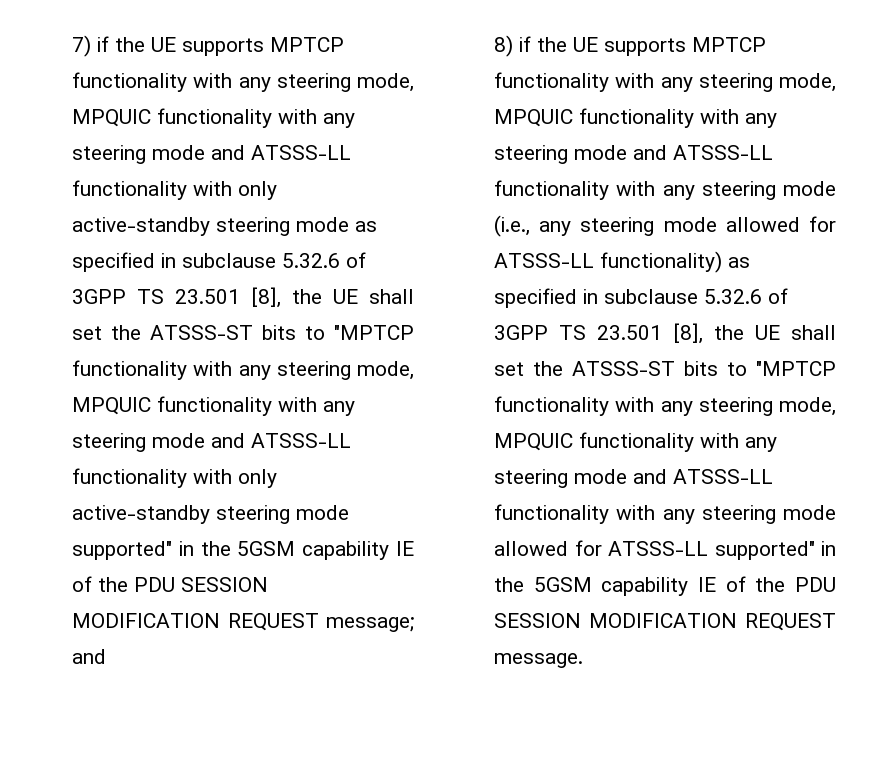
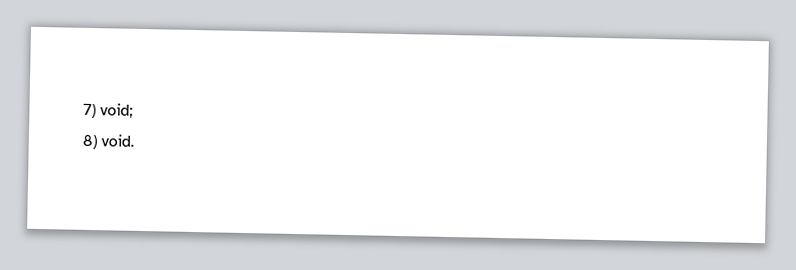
- 7) if the UE supports MPTCP functionality with any steering mode, MPQUIC functionality with any steering mode and ATSSS-LL functionality with only active-standby steering mode as specified in subclause 5.32.6 of 3GPP TS 23.501 [8], the UE shall set the ATSSS-ST bits to "MPTCP functionality with any steering mode, MPQUIC functionality with any steering mode and ATSSS-LL functionality with only active-standby steering mode supported" in the 5GSM capability IE of the PDU SESSION MODIFICATION REQUEST message; and
- 8) if the UE supports MPTCP functionality with any steering mode, MPQUIC functionality with any steering mode and ATSSS-LL functionality with any steering mode (i.e., any steering mode allowed for ATSSS-LL functionality) as specified in subclause 5.32.6 of 3GPP TS 23.501 [8], the UE shall set the ATSSS-ST bits to "MPTCP functionality with any steering mode, MPQUIC functionality with any steering mode and ATSSS-LL functionality with any steering mode allowed for ATSSS-LL supported" in the 5GSM capability IE of the PDU SESSION MODIFICATION REQUEST message.
+ 7) void;
+ 8) void.

